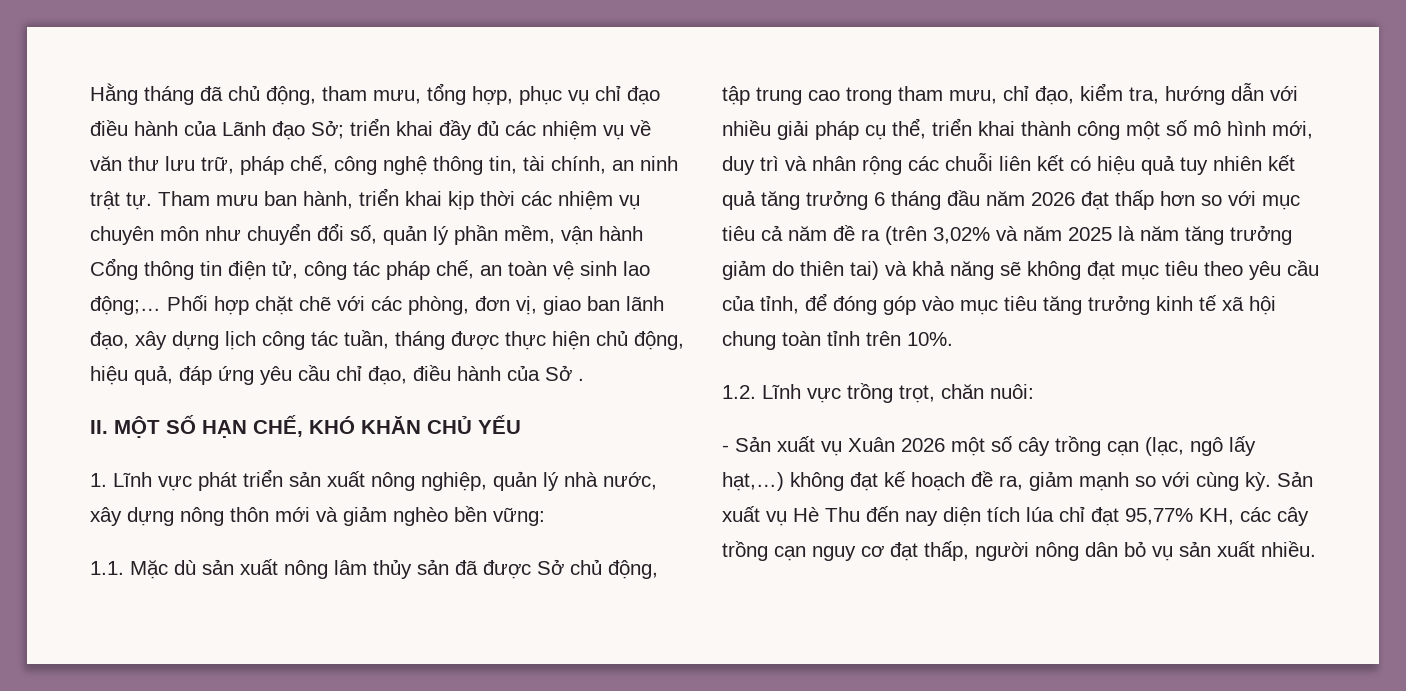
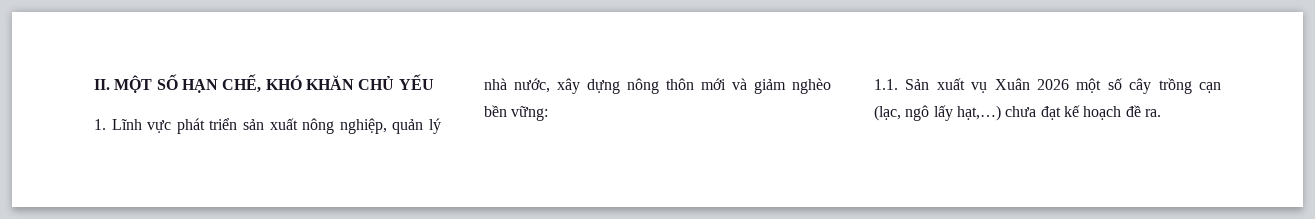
- Hằng tháng đã chủ động, tham mưu, tổng hợp, phục vụ chỉ đạo điều hành của Lãnh đạo Sở; triển khai đầy đủ các nhiệm vụ về văn thư lưu trữ, pháp chế, công nghệ thông tin, tài chính, an ninh trật tự. Tham mưu ban hành, triển khai kịp thời các nhiệm vụ chuyên môn như chuyển đổi số, quản lý phần mềm, vận hành Cổng thông tin điện tử, công tác pháp chế, an toàn vệ sinh lao động;… Phối hợp chặt chẽ với các phòng, đơn vị, giao ban lãnh đạo, xây dựng lịch công tác tuần, tháng được thực hiện chủ động, hiệu quả, đáp ứng yêu cầu chỉ đạo, điều hành của Sở .
- 1.1. Mặc dù sản xuất nông lâm thủy sản đã được Sở chủ động, tập trung cao trong tham mưu, chỉ đạo, kiểm tra, hướng dẫn với nhiều giải pháp cụ thể, triển khai thành công một số mô hình mới, duy trì và nhân rộng các chuỗi liên kết có hiệu quả tuy nhiên kết quả tăng trưởng 6 tháng đầu năm 2026 đạt thấp hơn so với mục tiêu cả năm đề ra (trên 3,02% và năm 2025 là năm tăng trưởng giảm do thiên tai) và khả năng sẽ không đạt mục tiêu theo yêu cầu của tỉnh, để đóng góp vào mục tiêu tăng trưởng kinh tế xã hội chung toàn tỉnh trên 10%.
- 1.2. Lĩnh vực trồng trọt, chăn nuôi:
- - Sản xuất vụ Xuân 2026 một số cây trồng cạn (lạc, ngô lấy hạt,…) không đạt kế hoạch đề ra, giảm mạnh so với cùng kỳ. Sản xuất vụ Hè Thu đến nay diện tích lúa chỉ đạt 95,77% KH, các cây trồng cạn nguy cơ đạt thấp, người nông dân bỏ vụ sản xuất nhiều.
+ 1.1. Sản xuất vụ Xuân 2026 một số cây trồng cạn (lạc, ngô lấy hạt,…) chưa đạt kế hoạch đề ra.

